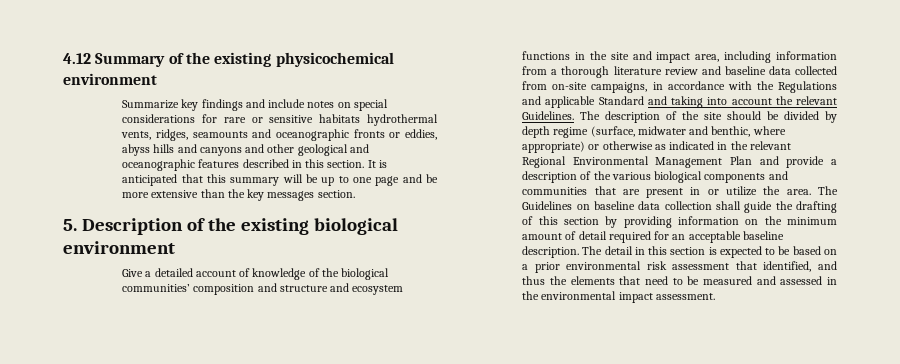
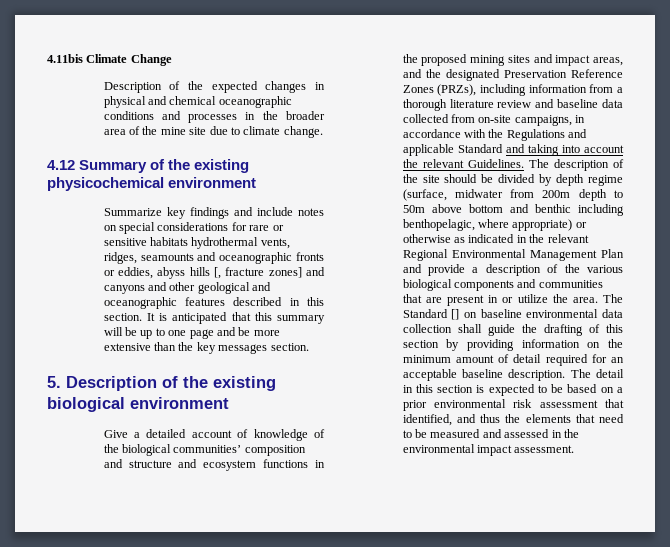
+ 4.11bis Climate Change
+ Description of the expected changes in physical and chemical oceanographic conditions and processes in the broader area of the mine site due to climate change.
- Summarize key findings and include notes on special considerations for rare or sensitive habitats hydrothermal vents, ridges, seamounts and oceanographic fronts or eddies, abyss hills and canyons and other geological and oceanographic features described in this section.
+ Summarize key findings and include notes on special considerations for rare or sensitive habitats hydrothermal vents, ridges, seamounts and oceanographic fronts or eddies, abyss hills [, fracture zones] and canyons and other geological and oceanographic features described in this section.
- Give a detailed account of knowledge of the biological communities’ composition and structure and ecosystem functions in the site and impact area, including information from a thorough literature review and baseline data collected from on-site campaigns, in accordance with the Regulations and applicable Standard and taking into account the relevant Guidelines.
+ Give a detailed account of knowledge of the biological communities’ composition and structure and ecosystem functions in the proposed mining sites and impact areas, and the designated Preservation Reference Zones (PRZs), including information from a thorough literature review and baseline data collected from on-site campaigns, in accordance with the Regulations and applicable Standard and taking into account the relevant Guidelines.
- The description of the site should be divided by depth regime (surface, midwater and benthic, where appropriate) or otherwise as indicated in the relevant Regional Environmental Management Plan and provide a description of the various biological components and communities that are present in or utilize the area.
+ The description of the site should be divided by depth regime (surface, midwater from 200m depth to 50m above bottom and benthic including benthopelagic, where appropriate) or otherwise as indicated in the relevant Regional Environmental Management Plan and provide a description of the various biological components and communities that are present in or utilize the area.
- The Guidelines on baseline data collection shall guide the drafting of this section by providing information on the minimum amount of detail required for an acceptable baseline description.
+ The Standard [] on baseline environmental data collection shall guide the drafting of this section by providing information on the minimum amount of detail required for an acceptable baseline description.

